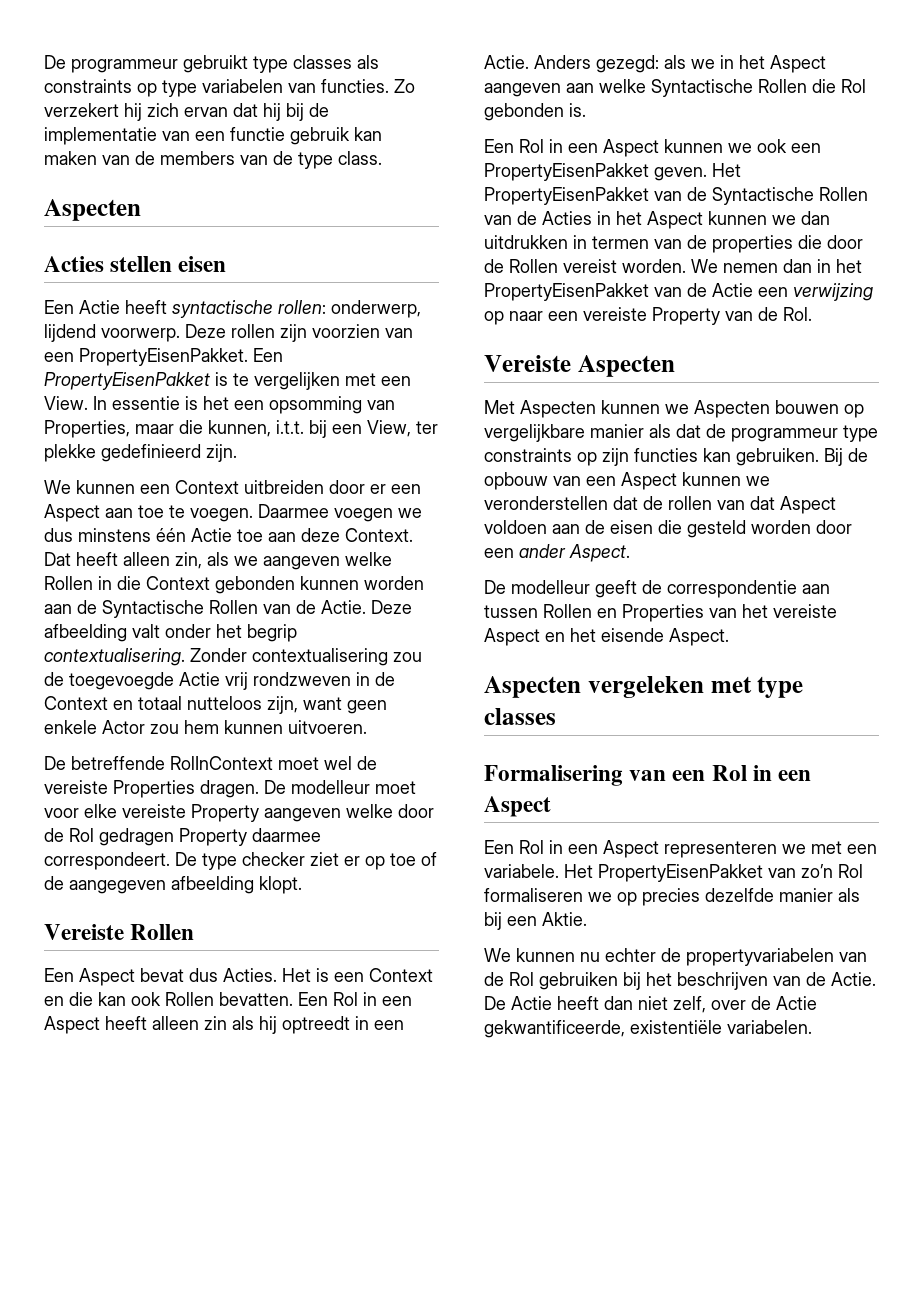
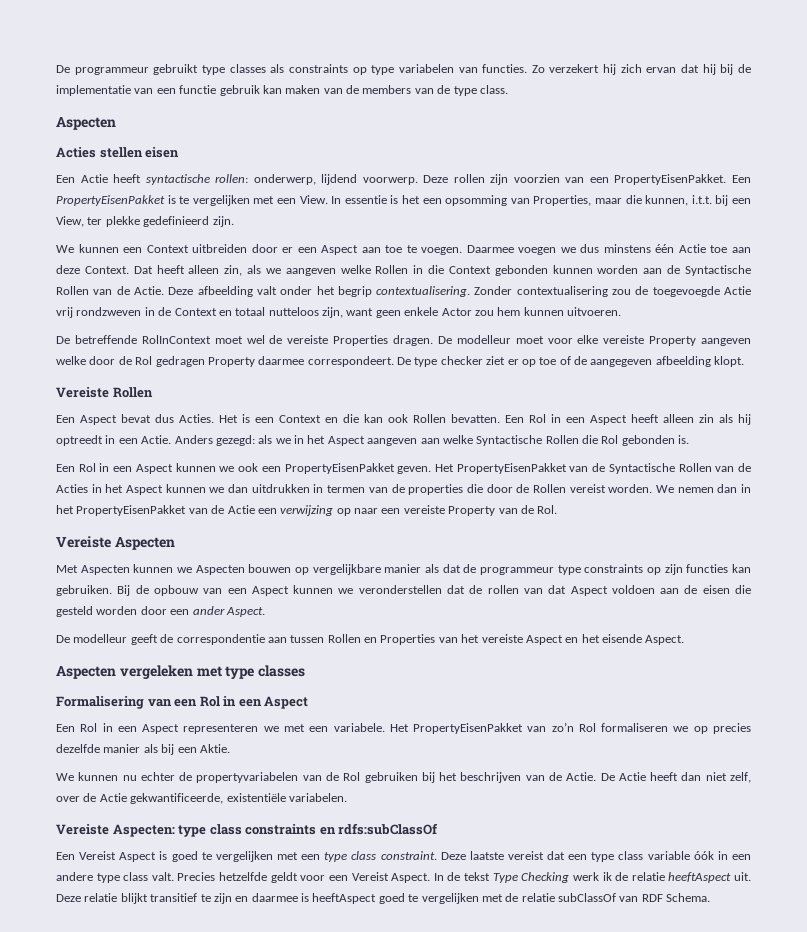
+ Vereiste Aspecten: type class constraints en rdfs:subClassOf
+ Een Vereist Aspect is goed te vergelijken met een type class constraint. Deze laatste vereist dat een type class variable óók in een andere type class valt. Precies hetzelfde geldt voor een Vereist Aspect. In de tekst Type Checking werk ik de relatie heeftAspect uit. Deze relatie blijkt transitief te zijn en daarmee is heeftAspect goed te vergelijken met de relatie subClassOf van RDF Schema.

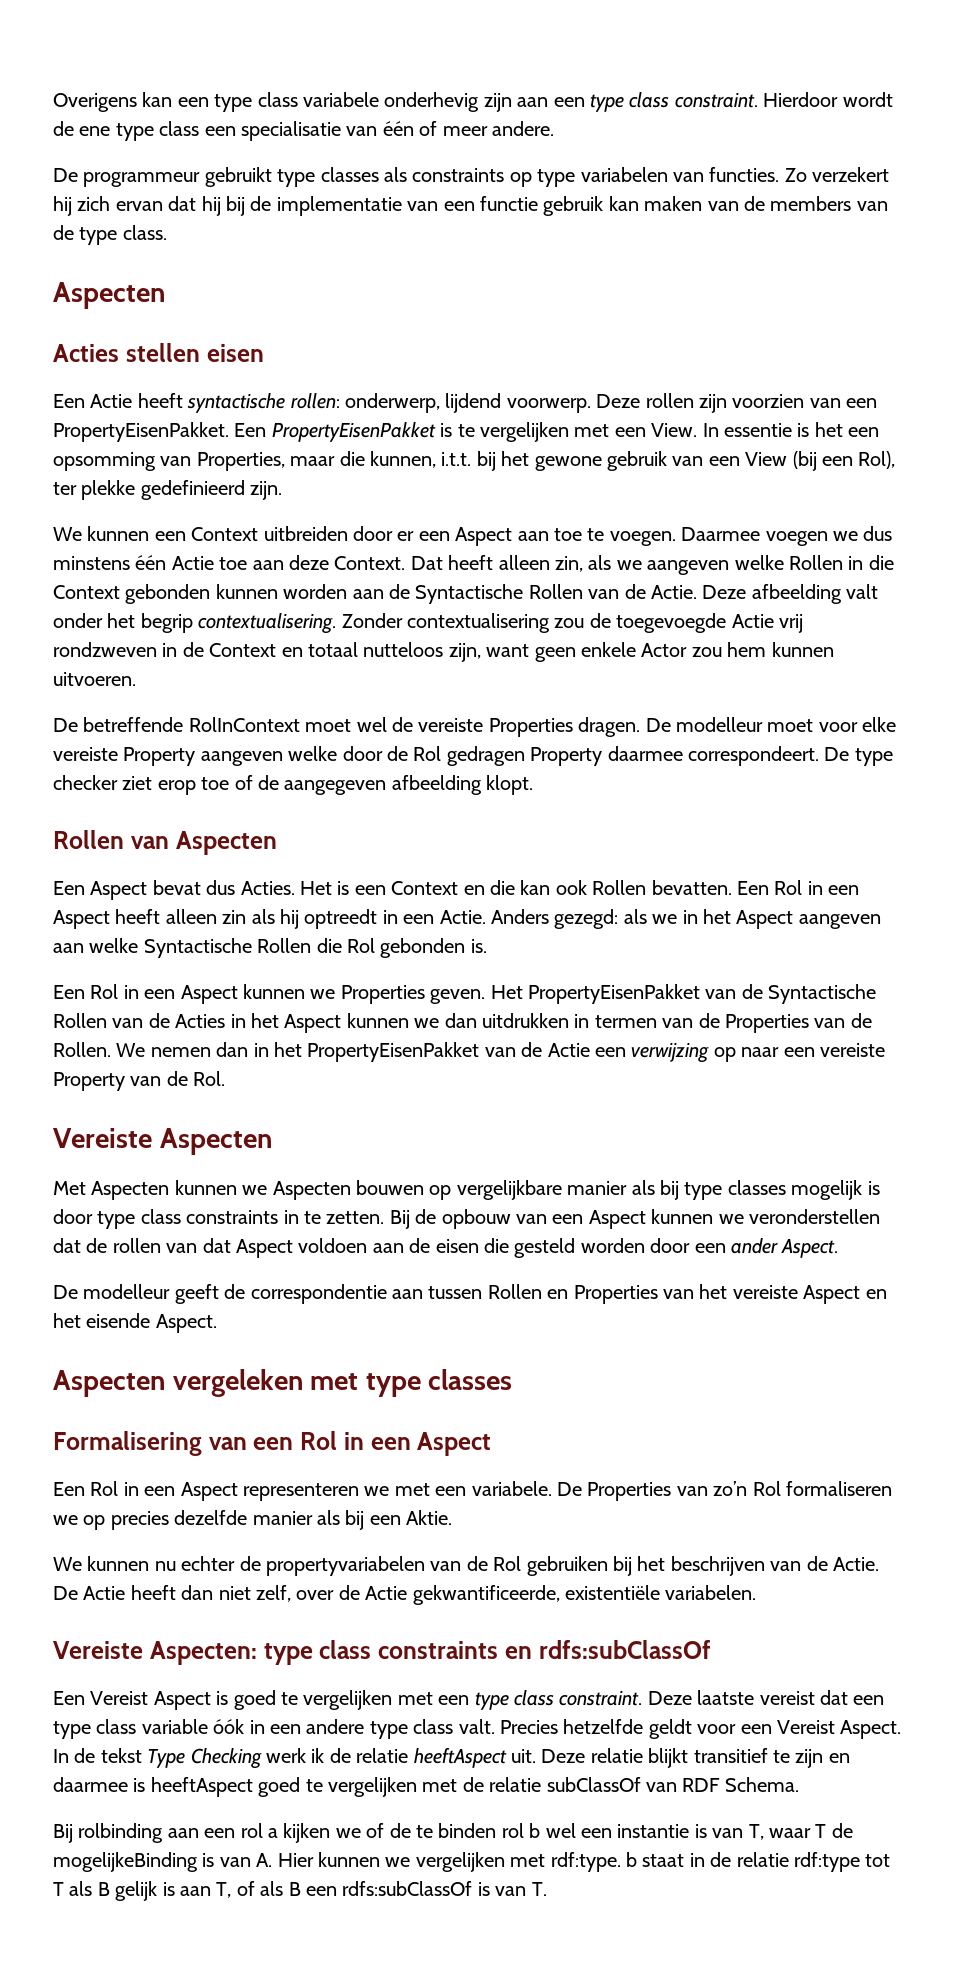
+ Overigens kan een type class variabele onderhevig zijn aan een type class constraint. Hierdoor wordt de ene type class een specialisatie van één of meer andere.
- In essentie is het een opsomming van Properties, maar die kunnen, i.t.t. bij een View, ter plekke gedefinieerd zijn.
+ In essentie is het een opsomming van Properties, maar die kunnen, i.t.t. bij het gewone gebruik van een View (bij een Rol), ter plekke gedefinieerd zijn.
- De type checker ziet er op toe of de aangegeven afbeelding klopt.
+ De type checker ziet erop toe of de aangegeven afbeelding klopt.
- Vereiste Rollen
+ Rollen van Aspecten
- Een Rol in een Aspect kunnen we ook een PropertyEisenPakket geven.
+ Een Rol in een Aspect kunnen we Properties geven.
- Het PropertyEisenPakket van de Syntactische Rollen van de Acties in het Aspect kunnen we dan uitdrukken in termen van de properties die door de Rollen vereist worden.
+ Het PropertyEisenPakket van de Syntactische Rollen van de Acties in het Aspect kunnen we dan uitdrukken in termen van de Properties van de Rollen.
- Met Aspecten kunnen we Aspecten bouwen op vergelijkbare manier als dat de programmeur type constraints op zijn functies kan gebruiken.
+ Met Aspecten kunnen we Aspecten bouwen op vergelijkbare manier als bij type classes mogelijk is door type class constraints in te zetten.
- Het PropertyEisenPakket van zo’n Rol formaliseren we op precies dezelfde manier als bij een Aktie.
+ De Properties van zo’n Rol formaliseren we op precies dezelfde manier als bij een Aktie.
+ Bij rolbinding aan een rol a kijken we of de te binden rol b wel een instantie is van T, waar T de mogelijkeBinding is van A. Hier kunnen we vergelijken met rdf:type. b staat in de relatie rdf:type tot T als B gelijk is aan T, of als B een rdfs:subClassOf is van T.

